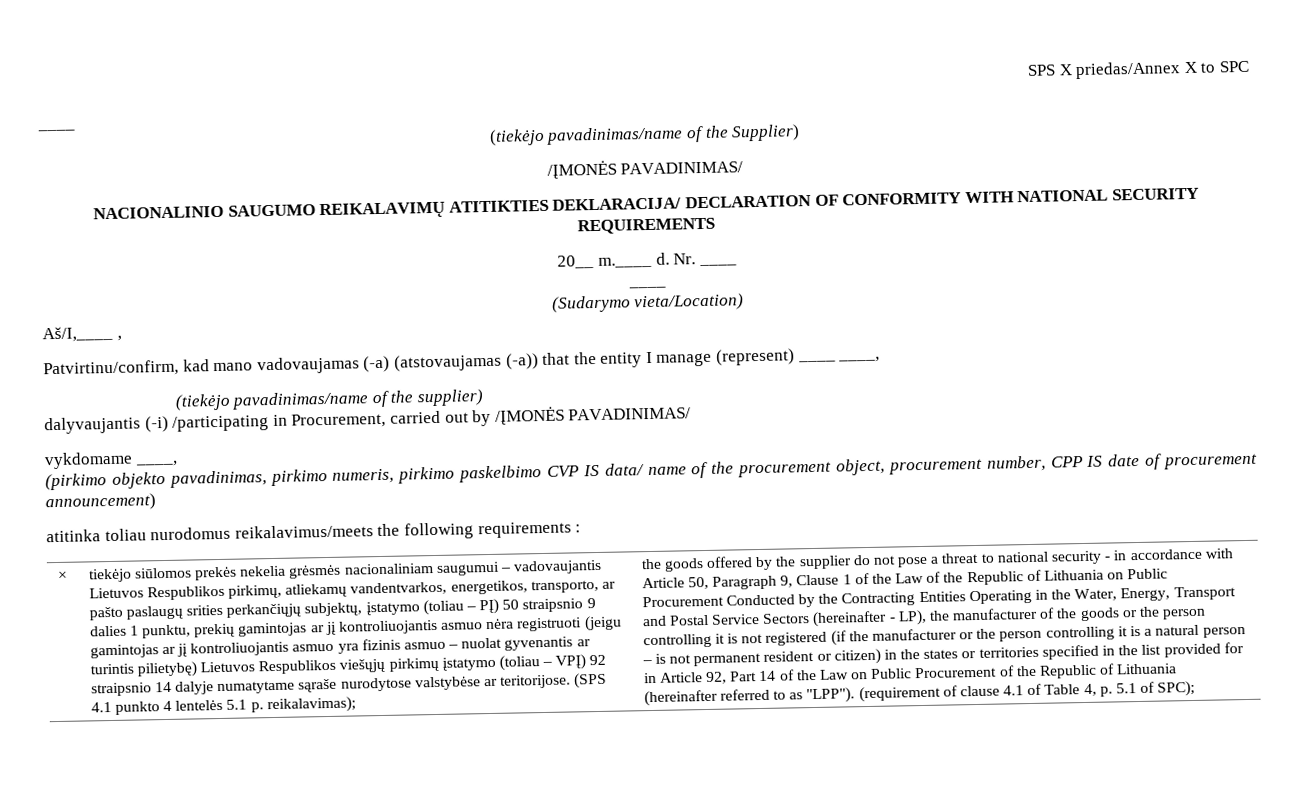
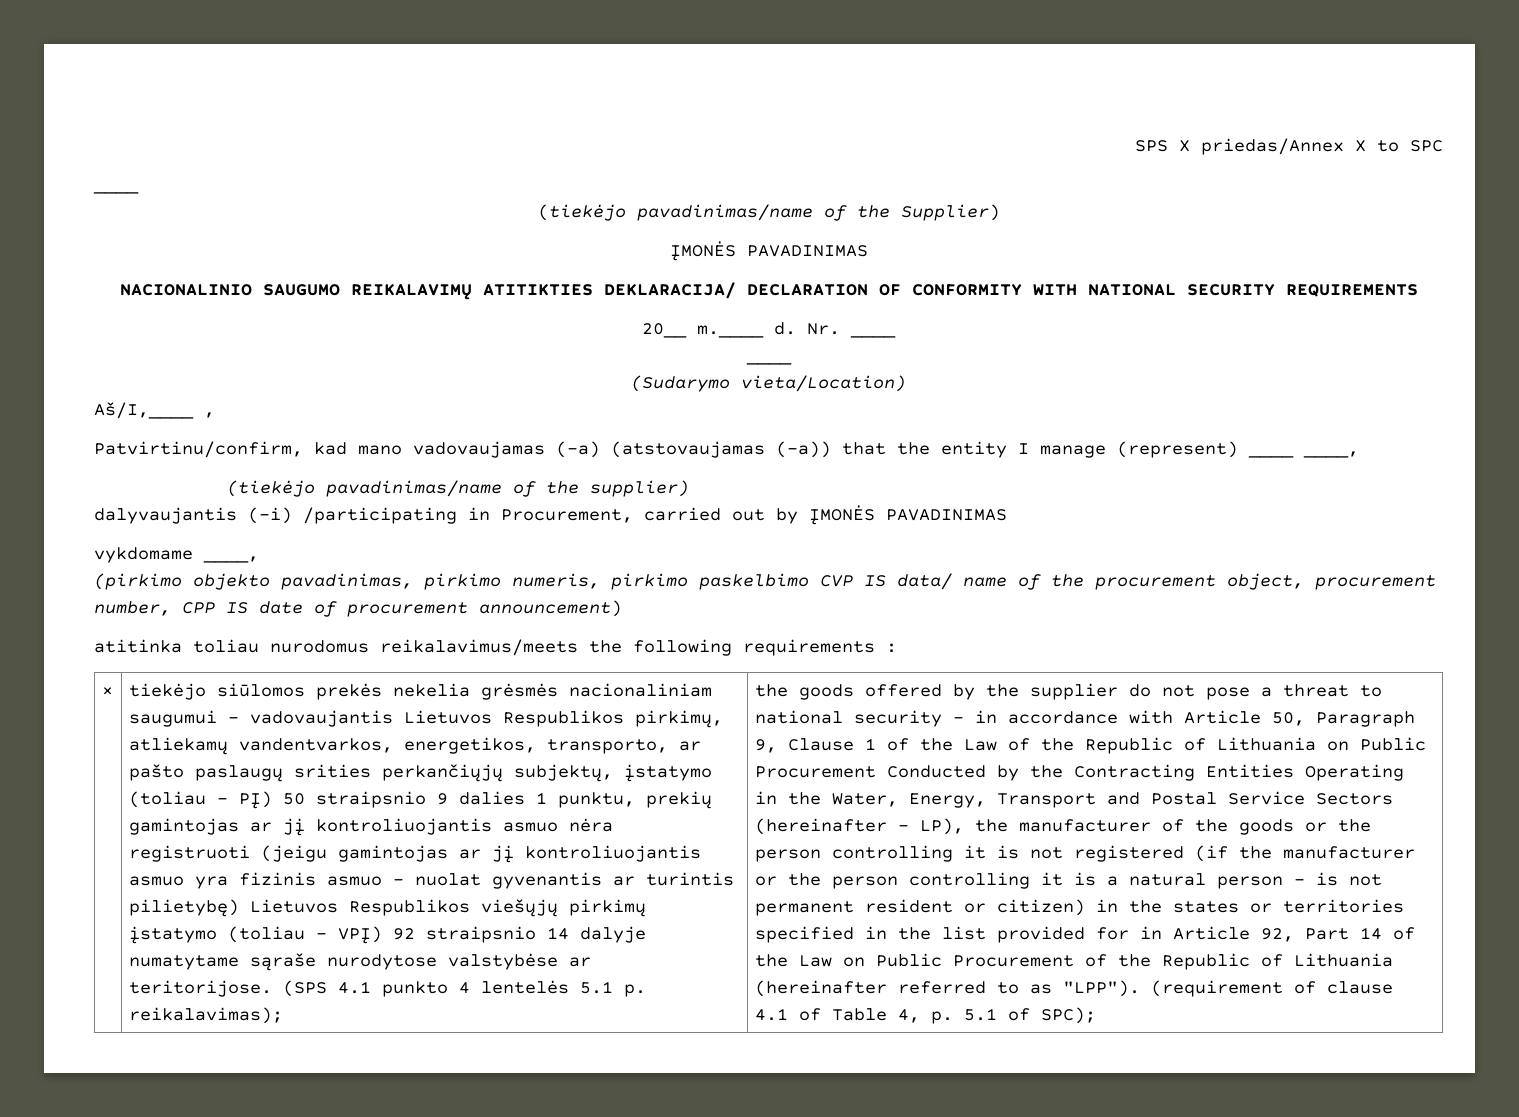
  (tiekėjo pavadinimas/name of the Supplier)
- /ĮMONĖS PAVADINIMAS/
+ ĮMONĖS PAVADINIMAS
- dalyvaujantis (-i) /participating in Procurement, carried out by /ĮMONĖS PAVADINIMAS/
+ dalyvaujantis (-i) /participating in Procurement, carried out by ĮMONĖS PAVADINIMAS

